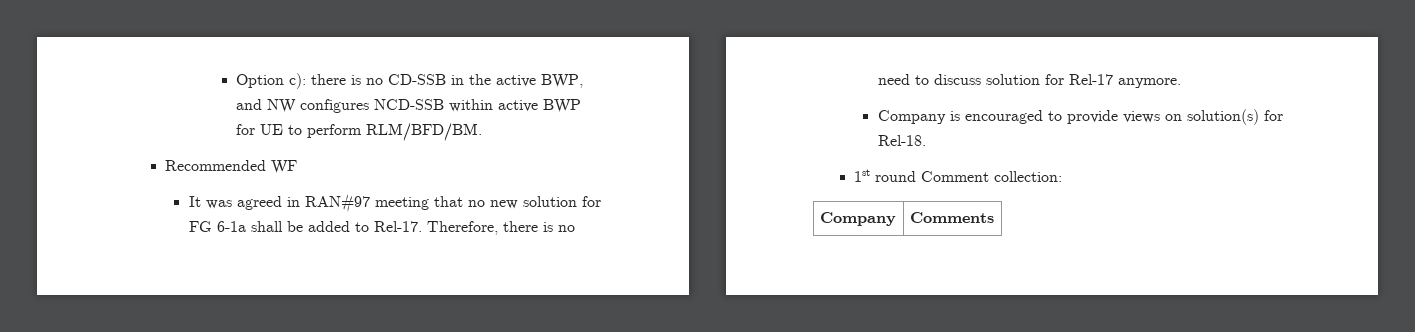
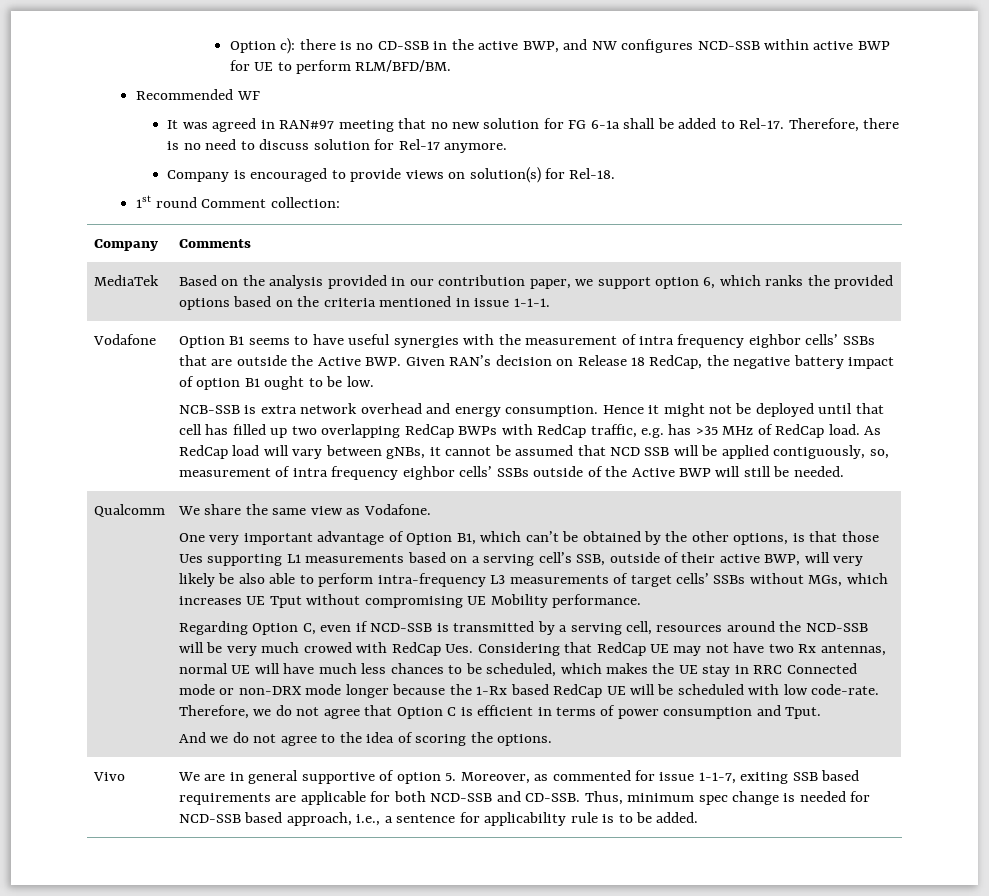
+ MediaTek | Based on the analysis provided in our contribution paper, we support option 6, which ranks the provided options based on the criteria mentioned in issue 1-1-1.
+ Vodafone | Option B1 seems to have useful synergies with the measurement of intra frequency eighbor cells’ SSBs that are outside the Active BWP. Given RAN’s decision on Release 18 RedCap, the negative battery impact of option B1 ought to be low.
+ NCB-SSB is extra network overhead and energy consumption. Hence it might not be deployed until that cell has filled up two overlapping RedCap BWPs with RedCap traffic, e.g. has >35 MHz of RedCap load. As RedCap load will vary between gNBs, it cannot be assumed that NCD SSB will be applied contiguously, so, measurement of intra frequency eighbor cells’ SSBs outside of the Active BWP will still be needed.
+ Qualcomm | We share the same view as Vodafone.
+ One very important advantage of Option B1, which can’t be obtained by the other options, is that those Ues supporting L1 measurements based on a serving cell’s SSB, outside of their active BWP, will very likely be also able to perform intra-frequency L3 measurements of target cells’ SSBs without MGs, which increases UE Tput without compromising UE Mobility performance.
+ Regarding Option C, even if NCD-SSB is transmitted by a serving cell, resources around the NCD-SSB will be very much crowed with RedCap Ues. Considering that RedCap UE may not have two Rx antennas, normal UE will have much less chances to be scheduled, which makes the UE stay in RRC Connected mode or non-DRX mode longer because the 1-Rx based RedCap UE will be scheduled with low code-rate. Therefore, we do not agree that Option C is efficient in terms of power consumption and Tput.
+ And we do not agree to the idea of scoring the options.
+ Vivo | We are in general supportive of option 5. Moreover, as commented for issue 1-1-7, exiting SSB based requirements are applicable for both NCD-SSB and CD-SSB. Thus, minimum spec change is needed for NCD-SSB based approach, i.e., a sentence for applicability rule is to be added.

